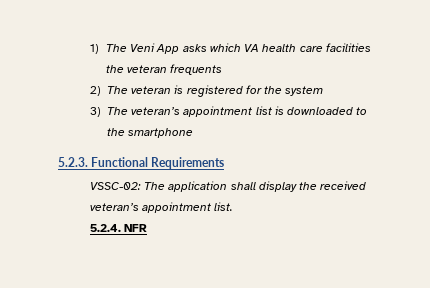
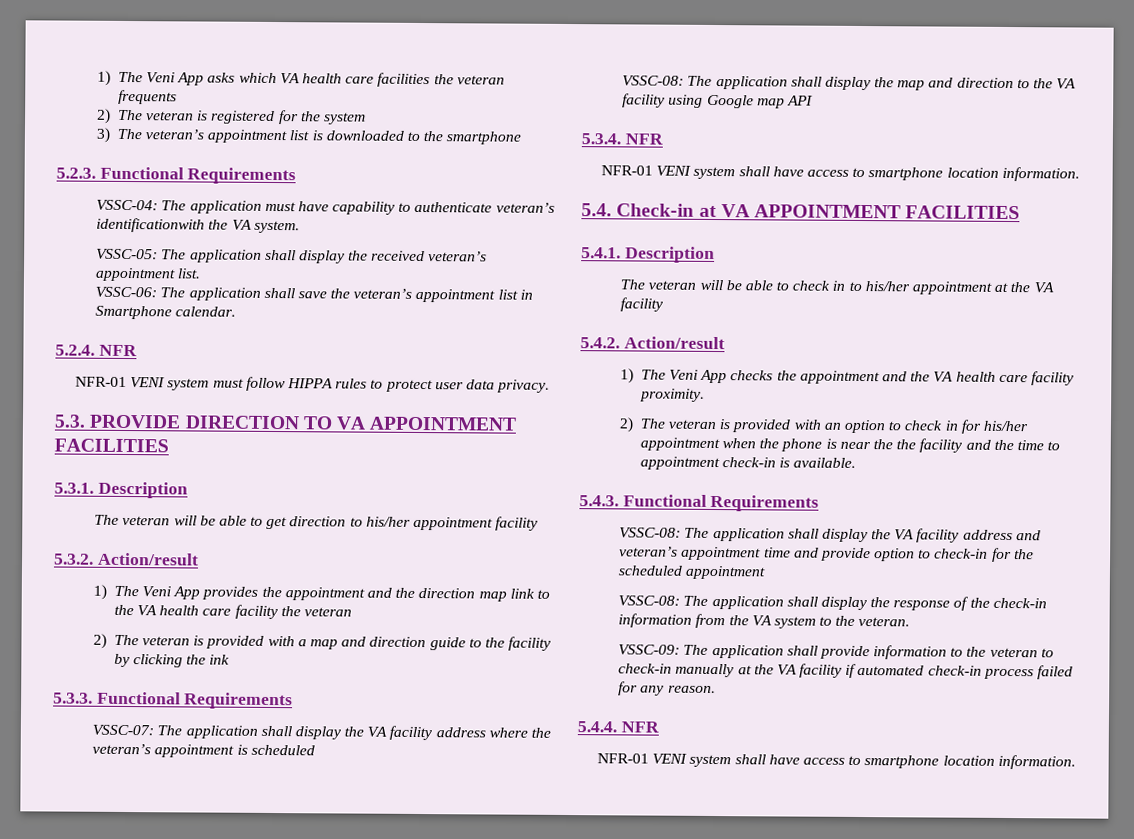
- VSSC-02: The application shall display the received veteran’s appointment list.
+ VSSC-04: The application must have capability to authenticate veteran’s identificationwith the VA system.
+ VSSC-05: The application shall display the received veteran’s appointment list.
+ VSSC-06: The application shall save the veteran’s appointment list in Smartphone calendar.
  5.2.4. NFR
+ NFR-01 VENI system must follow HIPPA rules to protect user data privacy.
+ 5.3. PROVIDE DIRECTION TO VA APPOINTMENT FACILITIES
+ 5.3.1. Description
+ The veteran will be able to get direction to his/her appointment facility
+ 5.3.2. Action/result
+ 1) The Veni App provides the appointment and the direction map link to the VA health care facility the veteran
+ 2) The veteran is provided with a map and direction guide to the facility by clicking the ink
+ 5.3.3. Functional Requirements
+ VSSC-07: The application shall display the VA facility address where the veteran’s appointment is scheduled
+ VSSC-08: The application shall display the map and direction to the VA facility using Google map API
+ 5.3.4. NFR
+ NFR-01 VENI system shall have access to smartphone location information.
+ 5.4. Check-in at VA APPOINTMENT FACILITIES
+ 5.4.1. Description
+ The veteran will be able to check in to his/her appointment at the VA facility
+ 5.4.2. Action/result
+ 1) The Veni App checks the appointment and the VA health care facility proximity.
+ 2) The veteran is provided with an option to check in for his/her appointment when the phone is near the the facility and the time to appointment check-in is available.
+ 5.4.3. Functional Requirements
+ VSSC-08: The application shall display the VA facility address and veteran’s appointment time and provide option to check-in for the scheduled appointment
+ VSSC-08: The application shall display the response of the check-in information from the VA system to the veteran.
+ VSSC-09: The application shall provide information to the veteran to check-in manually at the VA facility if automated check-in process failed for any reason.
+ 5.4.4. NFR
+ NFR-01 VENI system shall have access to smartphone location information.

